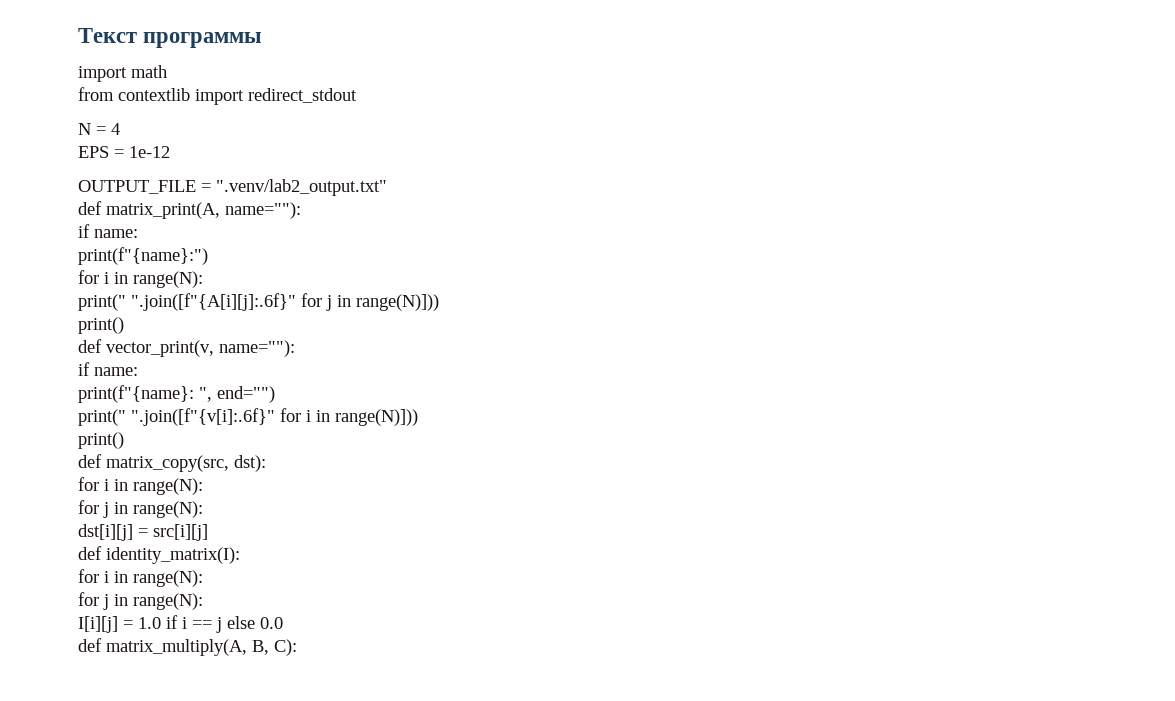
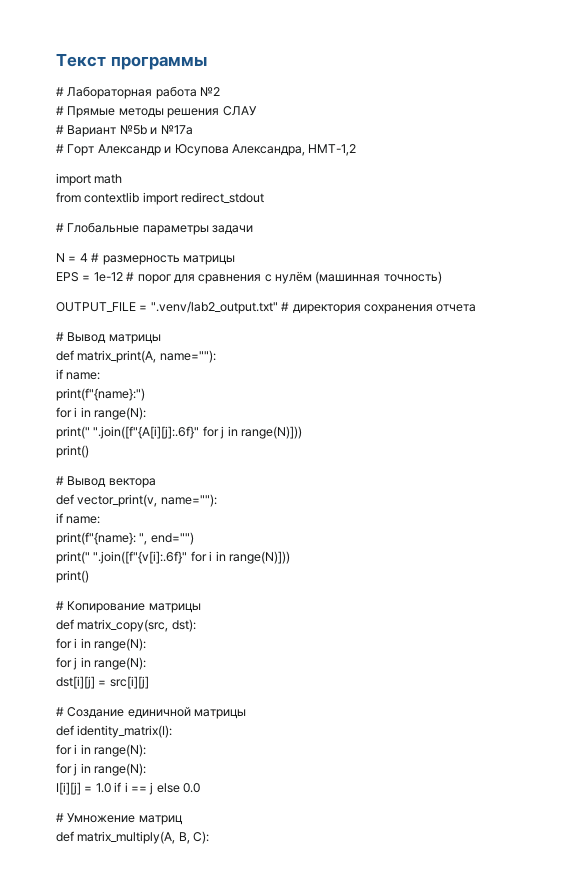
+ # Лабораторная работа №2
+ # Прямые методы решения СЛАУ
+ # Вариант №5b и №17а
+ # Горт Александр и Юсупова Александра, НМТ-1,2
+ # Глобальные параметры задачи
- N = 4
+ N = 4 # размерность матрицы
- EPS = 1e-12
- OUTPUT_FILE = ".venv/lab2_output.txt"
+ EPS = 1e-12 # порог для сравнения с нулём (машинная точность)
+ OUTPUT_FILE = ".venv/lab2_output.txt" # директория сохранения отчета
+ # Вывод матрицы
+ # Вывод вектора
+ # Копирование матрицы
+ # Создание единичной матрицы
+ # Умножение матриц

